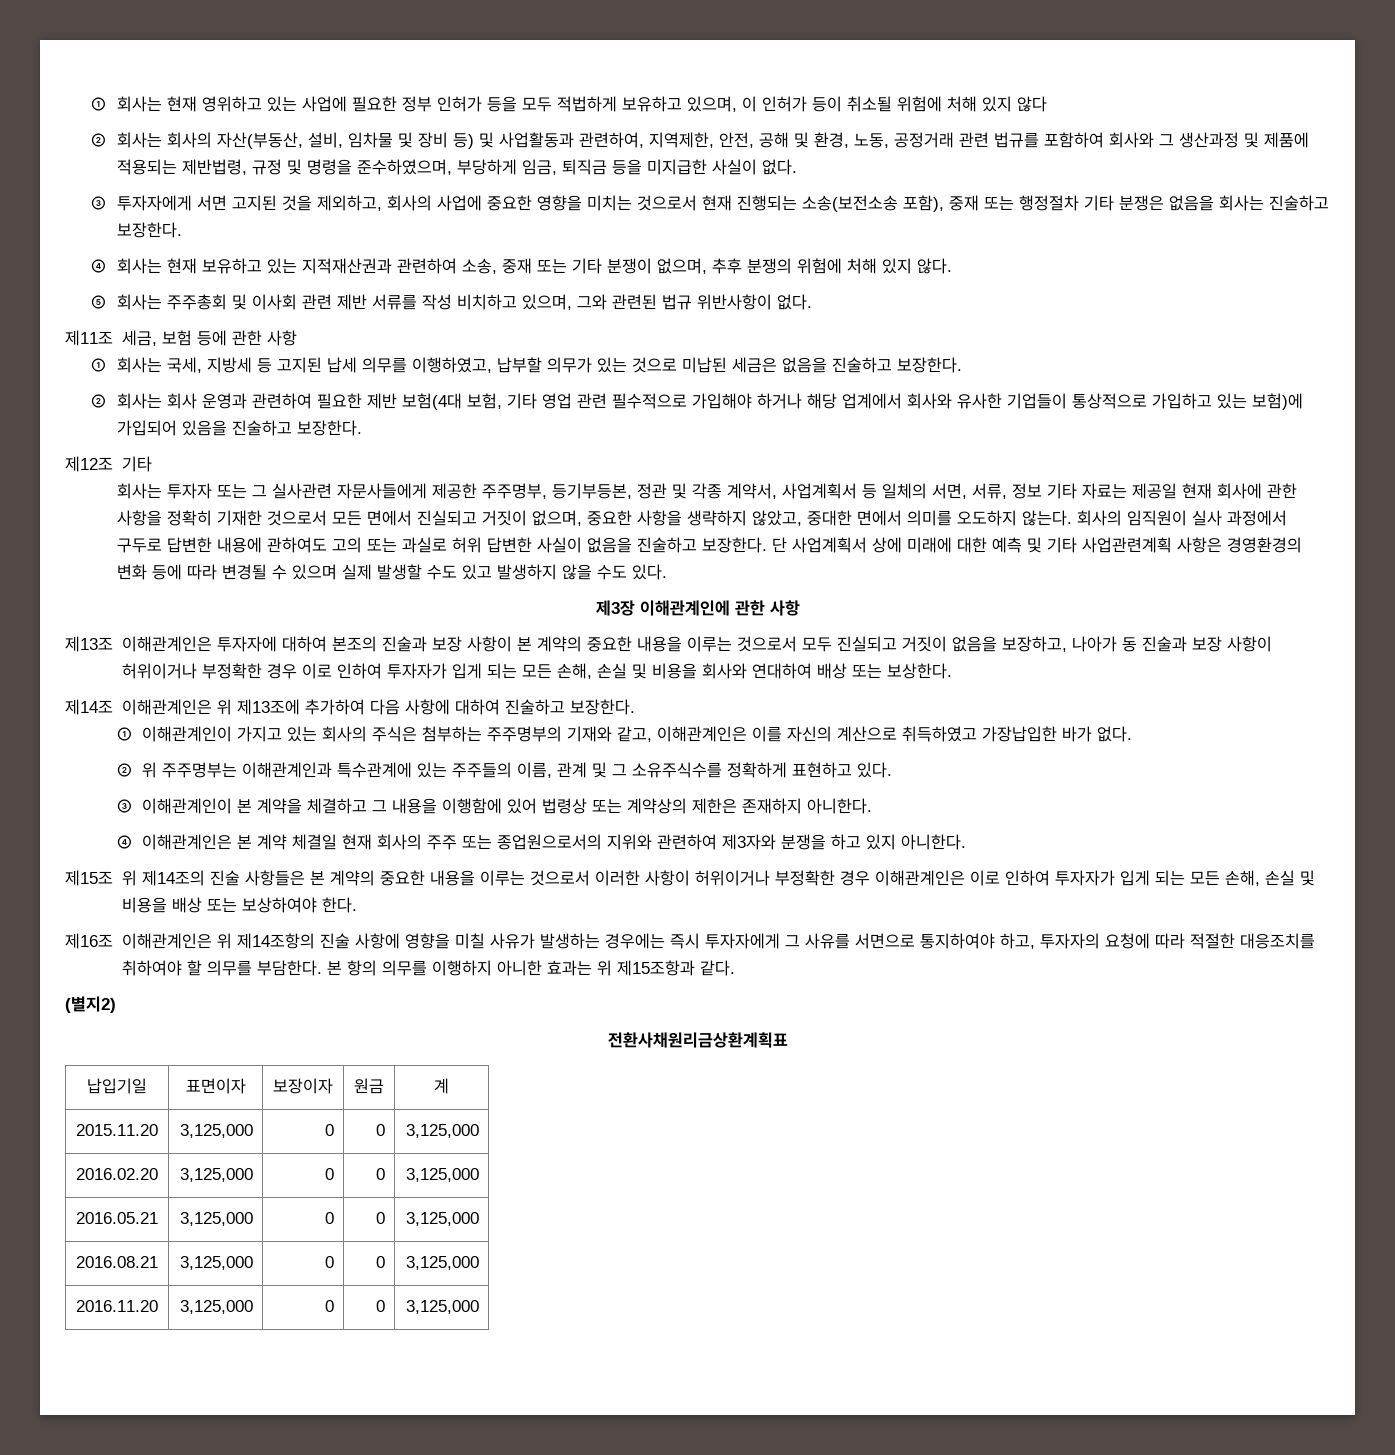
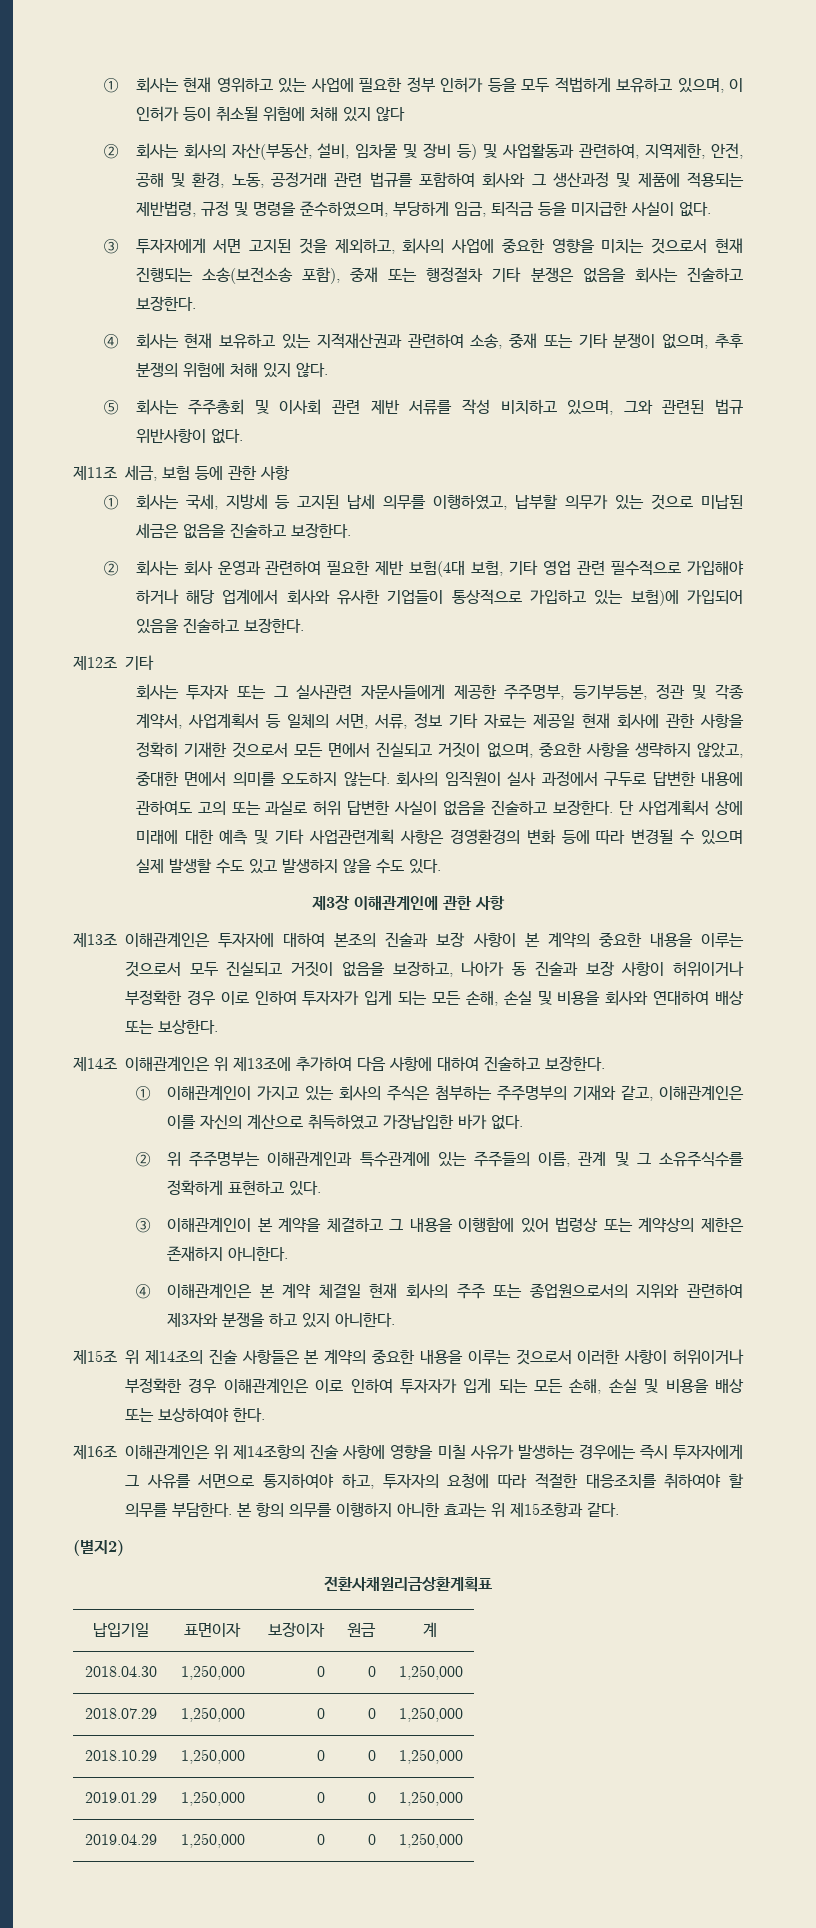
- 2015.11.20 | 3,125,000 | 0 | 0 | 3,125,000
- 2016.02.20 | 3,125,000 | 0 | 0 | 3,125,000
- 2016.05.21 | 3,125,000 | 0 | 0 | 3,125,000
- 2016.08.21 | 3,125,000 | 0 | 0 | 3,125,000
- 2016.11.20 | 3,125,000 | 0 | 0 | 3,125,000
+ 2018.04.30 | 1,250,000 | 0 | 0 | 1,250,000
+ 2018.07.29 | 1,250,000 | 0 | 0 | 1,250,000
+ 2018.10.29 | 1,250,000 | 0 | 0 | 1,250,000
+ 2019.01.29 | 1,250,000 | 0 | 0 | 1,250,000
+ 2019.04.29 | 1,250,000 | 0 | 0 | 1,250,000

